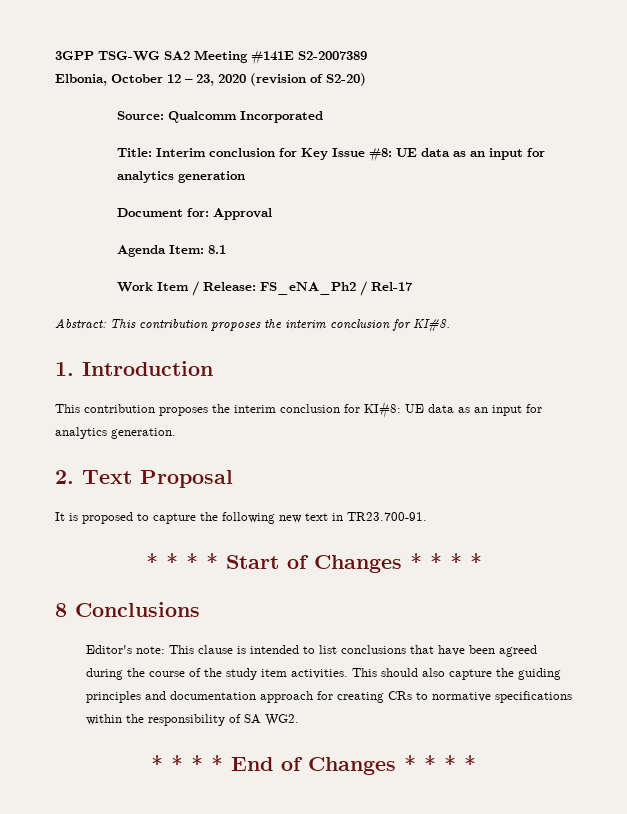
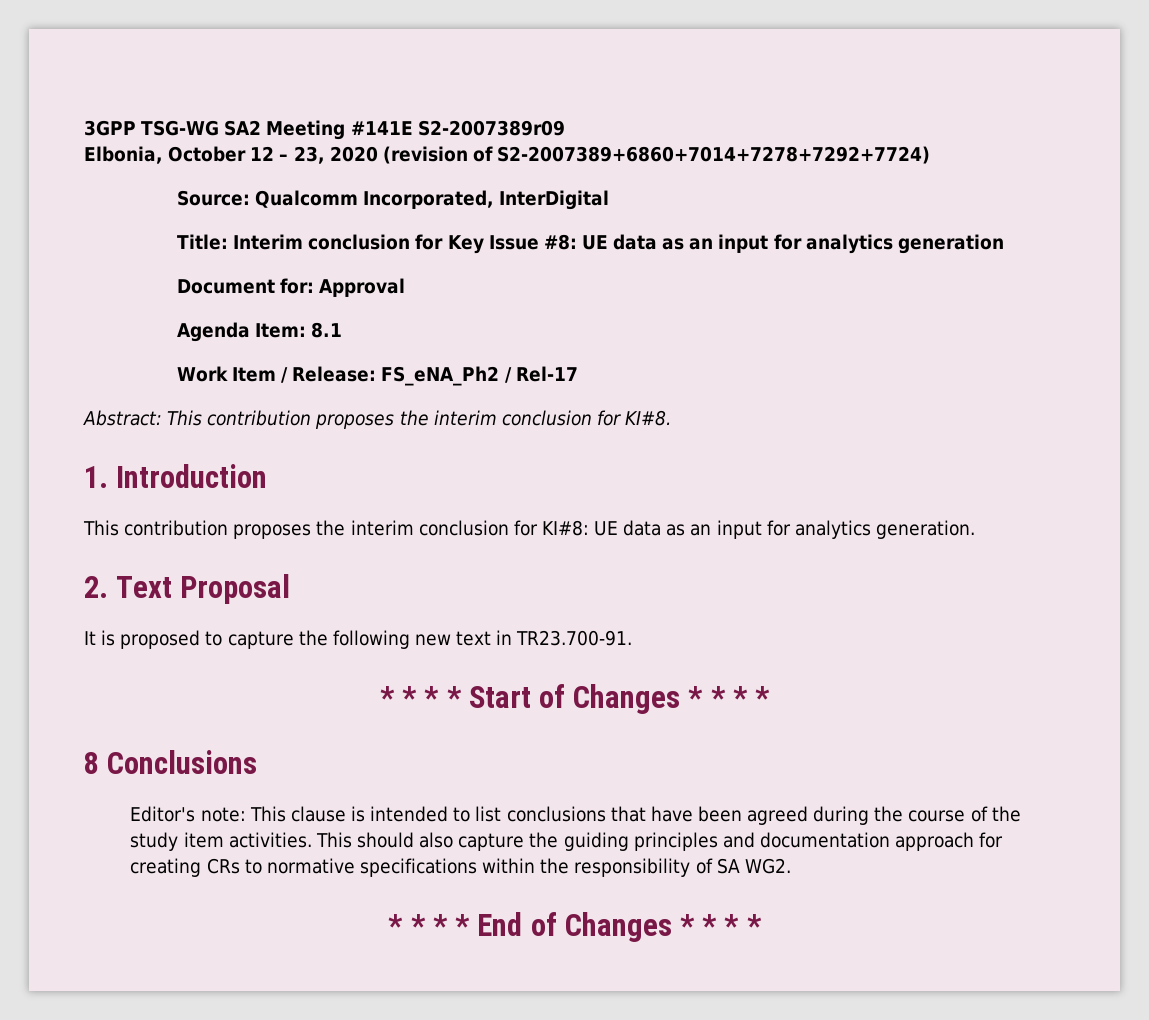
- 3GPP TSG-WG SA2 Meeting #141E S2-2007389
+ 3GPP TSG-WG SA2 Meeting #141E S2-2007389r09
- Elbonia, October 12 – 23, 2020 (revision of S2-20)
+ Elbonia, October 12 – 23, 2020 (revision of S2-2007389+6860+7014+7278+7292+7724)
- Source: Qualcomm Incorporated
+ Source: Qualcomm Incorporated, InterDigital

